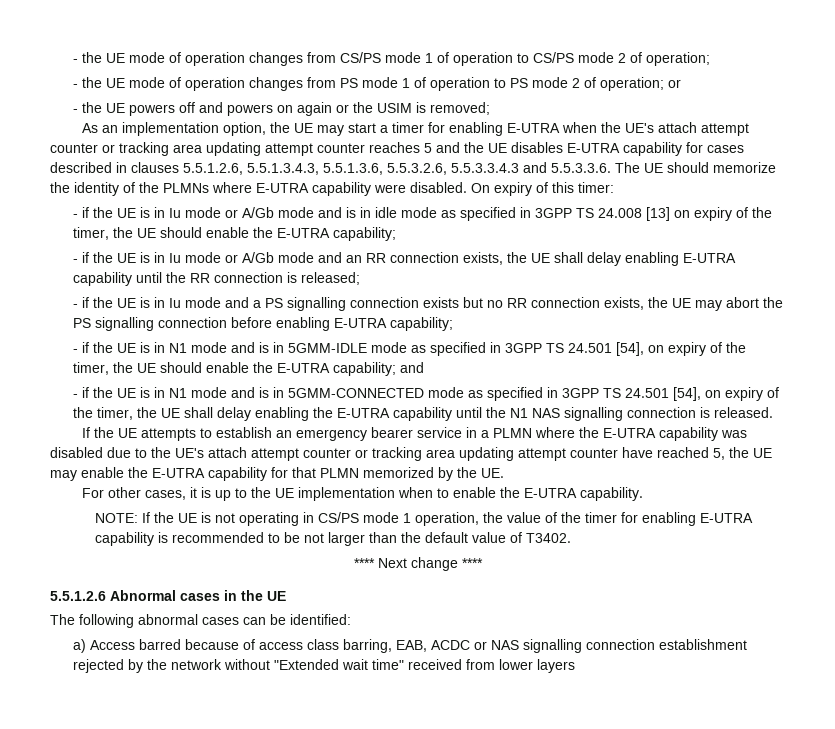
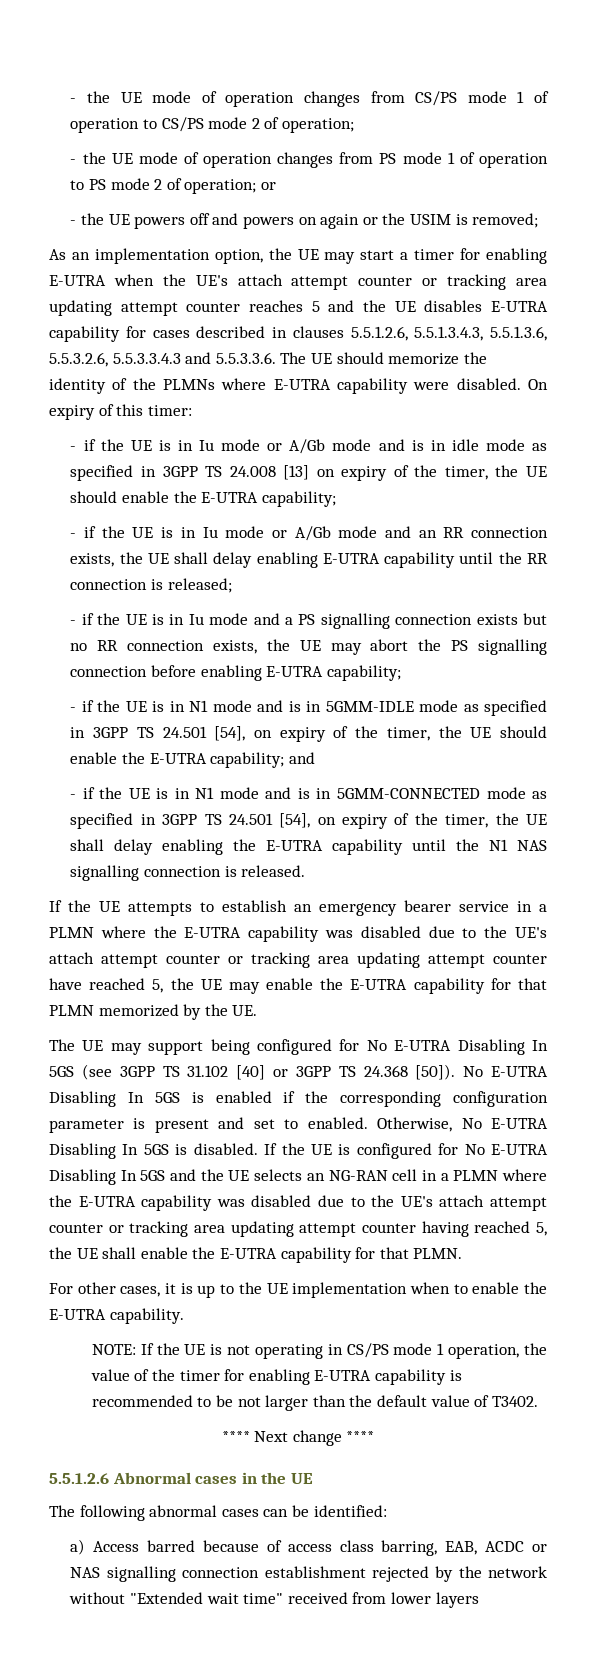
+ The UE may support being configured for No E-UTRA Disabling In 5GS (see 3GPP TS 31.102 [40] or 3GPP TS 24.368 [50]). No E-UTRA Disabling In 5GS is enabled if the corresponding configuration parameter is present and set to enabled. Otherwise, No E-UTRA Disabling In 5GS is disabled. If the UE is configured for No E-UTRA Disabling In 5GS and the UE selects an NG-RAN cell in a PLMN where the E-UTRA capability was disabled due to the UE's attach attempt counter or tracking area updating attempt counter having reached 5, the UE shall enable the E-UTRA capability for that PLMN.

